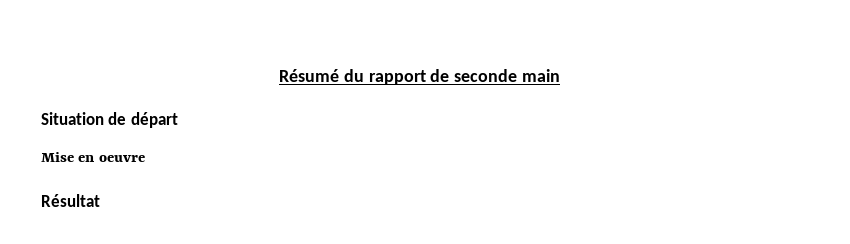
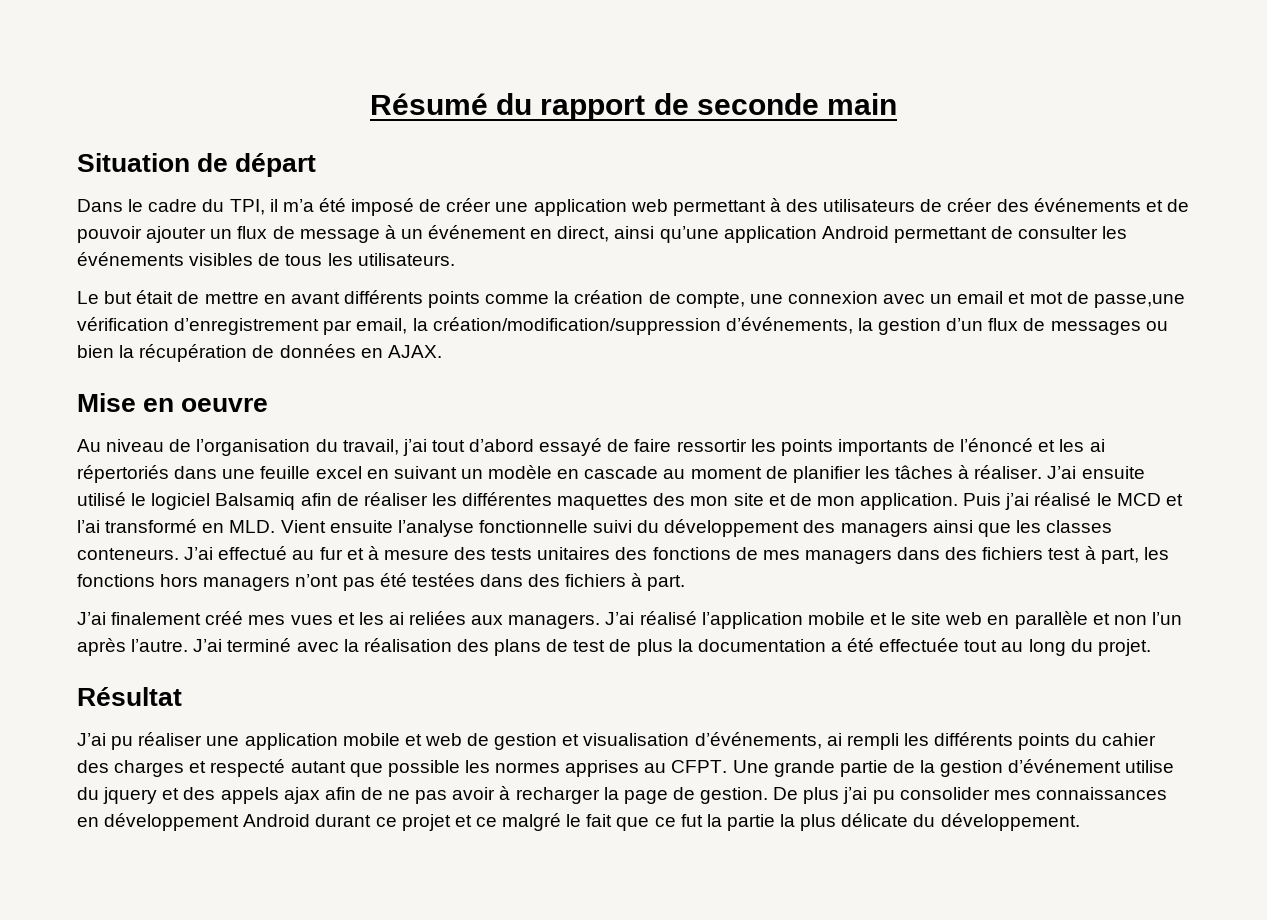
+ Dans le cadre du TPI, il m’a été imposé de créer une application web permettant à des utilisateurs de créer des événements et de pouvoir ajouter un flux de message à un événement en direct, ainsi qu’une application Android permettant de consulter les événements visibles de tous les utilisateurs.
+ Le but était de mettre en avant différents points comme la création de compte, une connexion avec un email et mot de passe,une vérification d’enregistrement par email, la création/modification/suppression d’événements, la gestion d’un flux de messages ou bien la récupération de données en AJAX.
  Mise en oeuvre
+ Au niveau de l’organisation du travail, j’ai tout d’abord essayé de faire ressortir les points importants de l’énoncé et les ai répertoriés dans une feuille excel en suivant un modèle en cascade au moment de planifier les tâches à réaliser. J’ai ensuite utilisé le logiciel Balsamiq afin de réaliser les différentes maquettes des mon site et de mon application. Puis j’ai réalisé le MCD et l’ai transformé en MLD. Vient ensuite l’analyse fonctionnelle suivi du développement des managers ainsi que les classes conteneurs. J’ai effectué au fur et à mesure des tests unitaires des fonctions de mes managers dans des fichiers test à part, les fonctions hors managers n’ont pas été testées dans des fichiers à part.
+ J’ai finalement créé mes vues et les ai reliées aux managers. J’ai réalisé l’application mobile et le site web en parallèle et non l’un après l’autre. J’ai terminé avec la réalisation des plans de test de plus la documentation a été effectuée tout au long du projet.
  Résultat
+ J’ai pu réaliser une application mobile et web de gestion et visualisation d’événements, ai rempli les différents points du cahier des charges et respecté autant que possible les normes apprises au CFPT. Une grande partie de la gestion d’événement utilise du jquery et des appels ajax afin de ne pas avoir à recharger la page de gestion. De plus j’ai pu consolider mes connaissances en développement Android durant ce projet et ce malgré le fait que ce fut la partie la plus délicate du développement.

